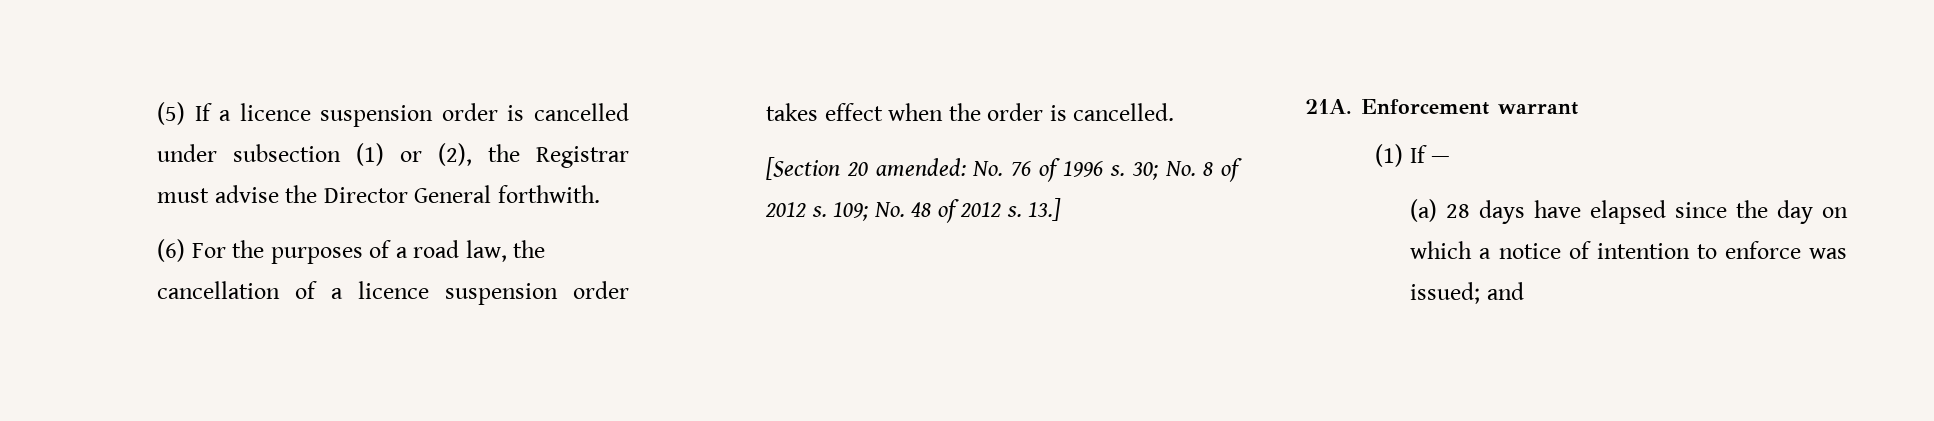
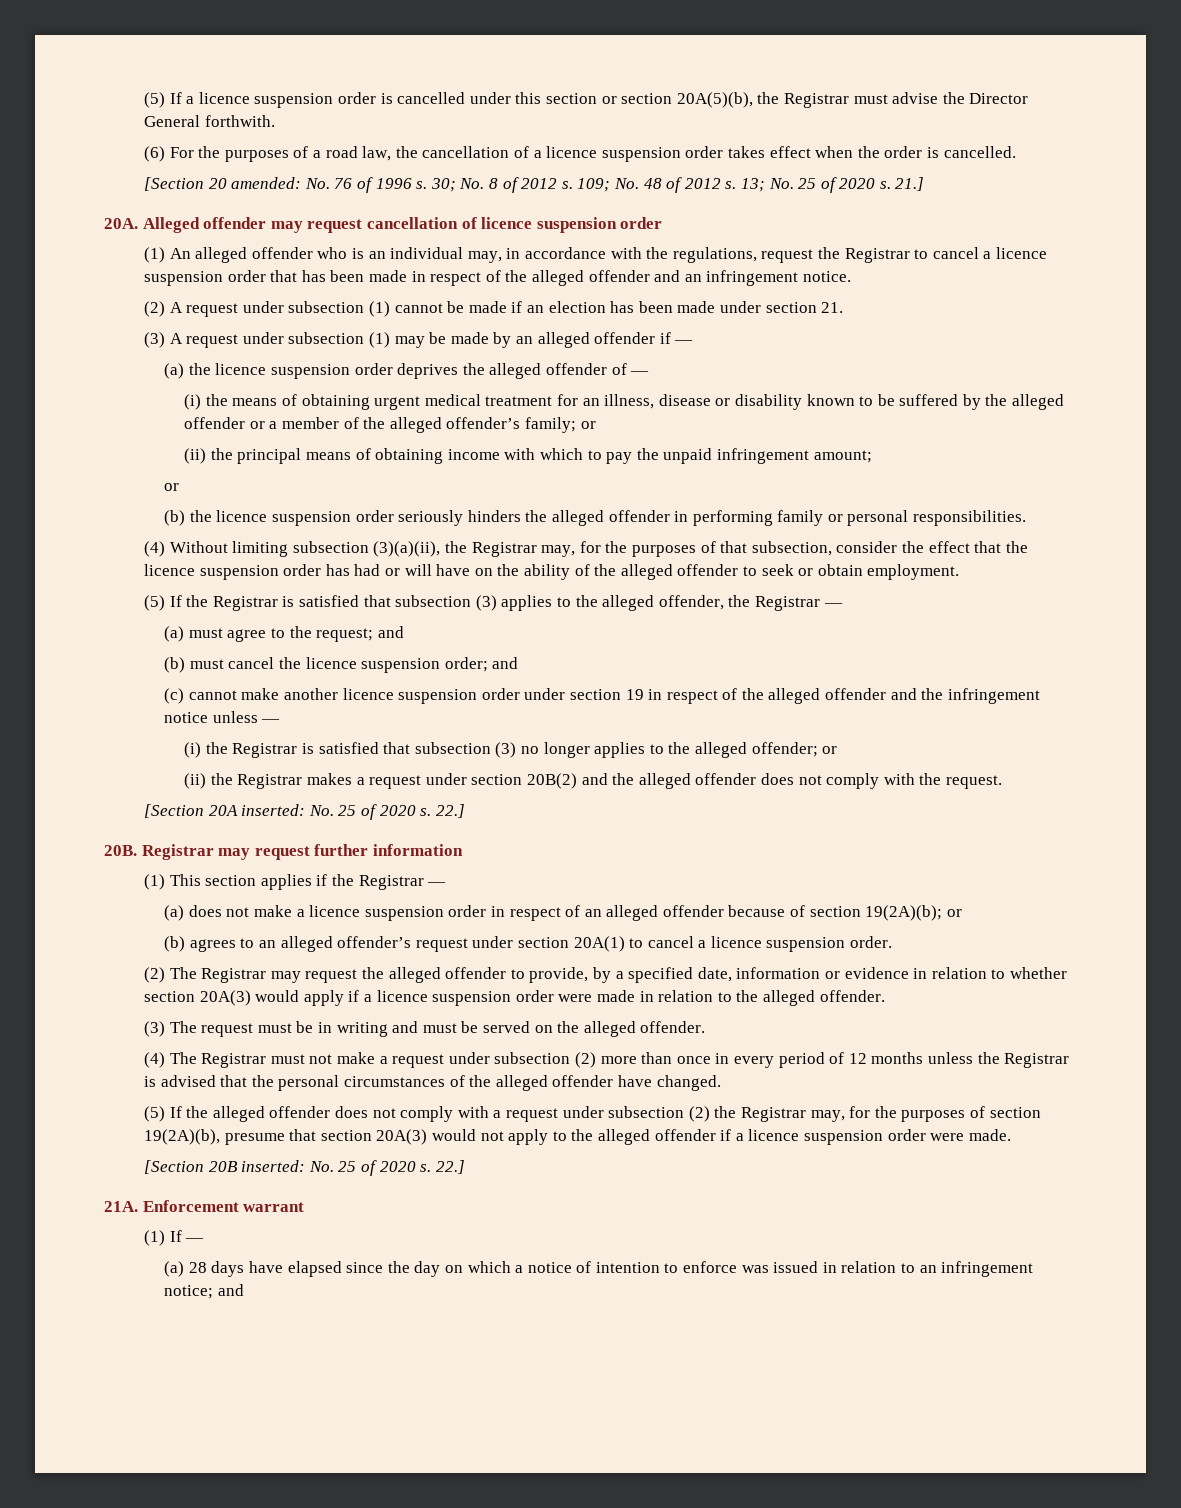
- (5) If a licence suspension order is cancelled under subsection (1) or (2), the Registrar must advise the Director General forthwith.
+ (5) If a licence suspension order is cancelled under this section or section 20A(5)(b), the Registrar must advise the Director General forthwith.
- 13.]
+ 13; No. 25 of 2020 s. 21.]
+ 20A. Alleged offender may request cancellation of licence suspension order
+ (1) An alleged offender who is an individual may, in accordance with the regulations, request the Registrar to cancel a licence suspension order that has been made in respect of the alleged offender and an infringement notice.
+ (2) A request under subsection (1) cannot be made if an election has been made under section 21.
+ (3) A request under subsection (1) may be made by an alleged offender if —
+ (a) the licence suspension order deprives the alleged offender of —
+ (i) the means of obtaining urgent medical treatment for an illness, disease or disability known to be suffered by the alleged offender or a member of the alleged offender’s family; or
+ (ii) the principal means of obtaining income with which to pay the unpaid infringement amount;
+ or
+ (b) the licence suspension order seriously hinders the alleged offender in performing family or personal responsibilities.
+ (4) Without limiting subsection (3)(a)(ii), the Registrar may, for the purposes of that subsection, consider the effect that the licence suspension order has had or will have on the ability of the alleged offender to seek or obtain employment.
+ (5) If the Registrar is satisfied that subsection (3) applies to the alleged offender, the Registrar —
+ (a) must agree to the request; and
+ (b) must cancel the licence suspension order; and
+ (c) cannot make another licence suspension order under section 19 in respect of the alleged offender and the infringement notice unless —
+ (i) the Registrar is satisfied that subsection (3) no longer applies to the alleged offender; or
+ (ii) the Registrar makes a request under section 20B(2) and the alleged offender does not comply with the request.
+ [Section 20A inserted: No. 25 of 2020 s. 22.]
+ 20B. Registrar may request further information
+ (1) This section applies if the Registrar —
+ (a) does not make a licence suspension order in respect of an alleged offender because of section 19(2A)(b); or
+ (b) agrees to an alleged offender’s request under section 20A(1) to cancel a licence suspension order.
+ (2) The Registrar may request the alleged offender to provide, by a specified date, information or evidence in relation to whether section 20A(3) would apply if a licence suspension order were made in relation to the alleged offender.
+ (3) The request must be in writing and must be served on the alleged offender.
+ (4) The Registrar must not make a request under subsection (2) more than once in every period of 12 months unless the Registrar is advised that the personal circumstances of the alleged offender have changed.
+ (5) If the alleged offender does not comply with a request under subsection (2) the Registrar may, for the purposes of section 19(2A)(b), presume that section 20A(3) would not apply to the alleged offender if a licence suspension order were made.
+ [Section 20B inserted: No. 25 of 2020 s. 22.]
- (a) 28 days have elapsed since the day on which a notice of intention to enforce was issued; and
+ (a) 28 days have elapsed since the day on which a notice of intention to enforce was issued in relation to an infringement notice; and

